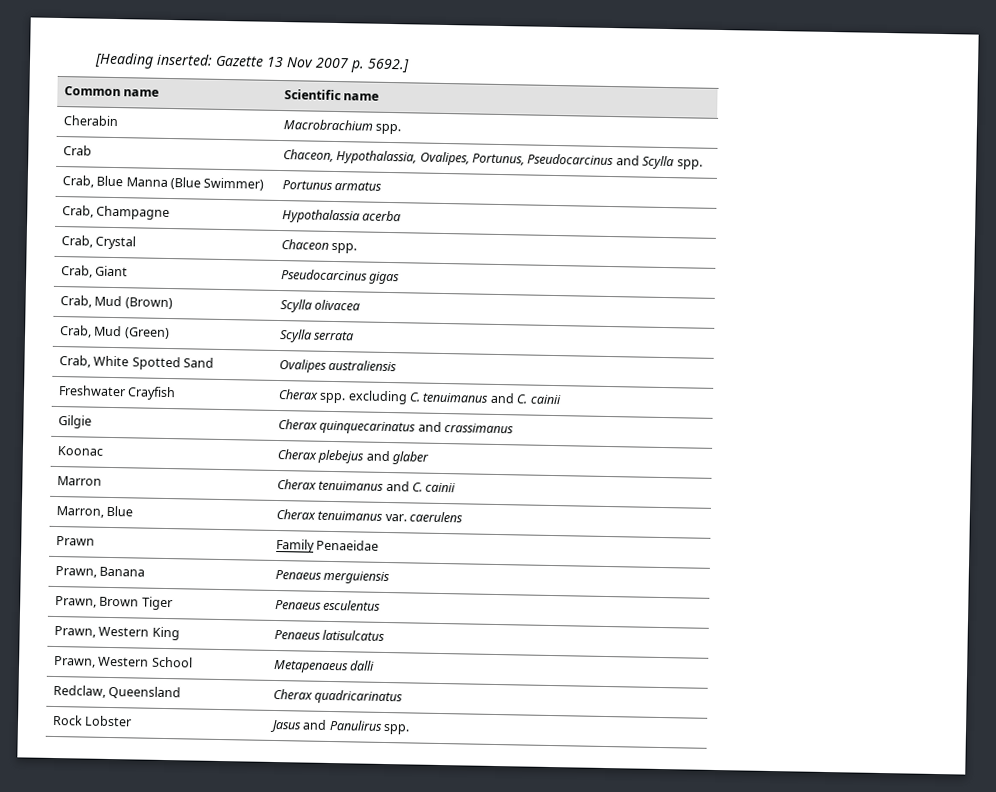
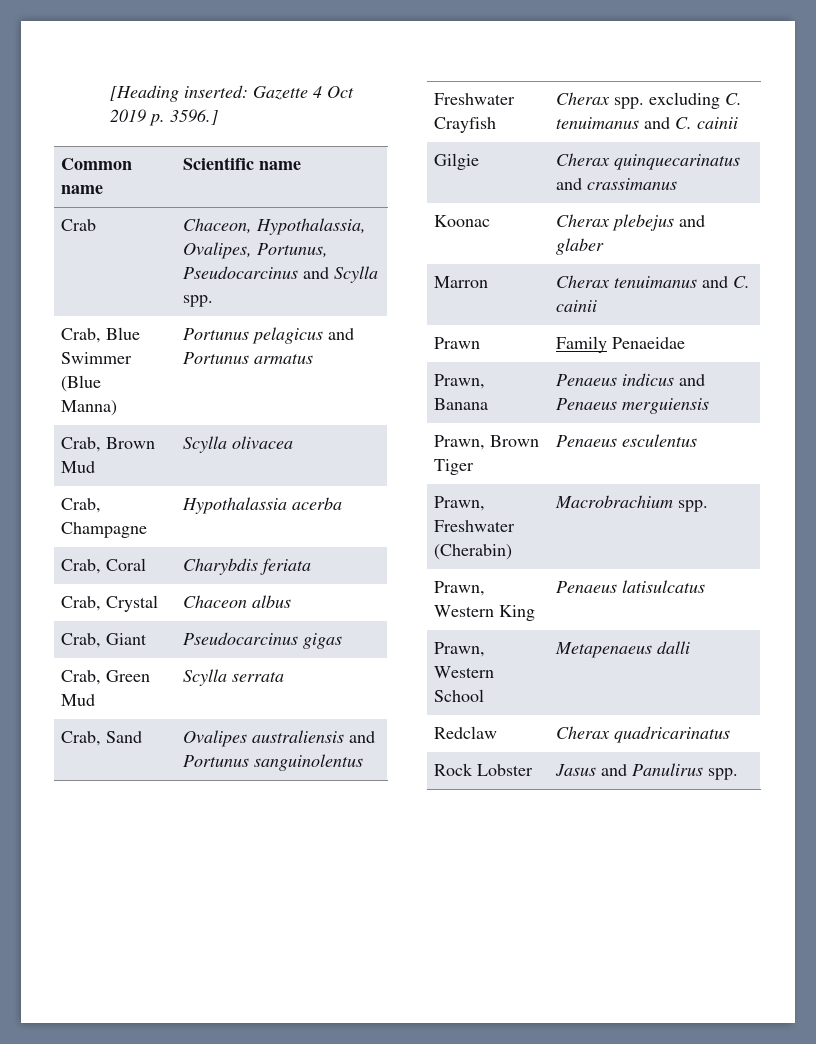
- [Heading inserted: Gazette 13 Nov 2007 p. 5692.]
+ [Heading inserted: Gazette 4 Oct 2019 p. 3596.]
- Cherabin | Macrobrachium spp.
- Crab, Blue Manna (Blue Swimmer) | Portunus armatus
+ Crab, Blue Swimmer (Blue
+ Manna) | Portunus pelagicus and Portunus armatus
+ Crab, Brown Mud | Scylla olivacea
+ Crab, Coral | Charybdis feriata
- Crab, Crystal | Chaceon spp.
+ Crab, Crystal | Chaceon albus
- Crab, Mud (Brown) | Scylla olivacea
- Crab, Mud (Green) | Scylla serrata
+ Crab, Green Mud | Scylla serrata
- Crab, White Spotted Sand | Ovalipes australiensis
+ Crab, Sand | Ovalipes australiensis and Portunus sanguinolentus
- Marron, Blue | Cherax tenuimanus var. caerulens
- Prawn, Banana | Penaeus merguiensis
+ Prawn, Banana | Penaeus indicus and Penaeus merguiensis
+ Prawn, Freshwater (Cherabin) | Macrobrachium spp.
- Redclaw, Queensland | Cherax quadricarinatus
+ Redclaw | Cherax quadricarinatus

